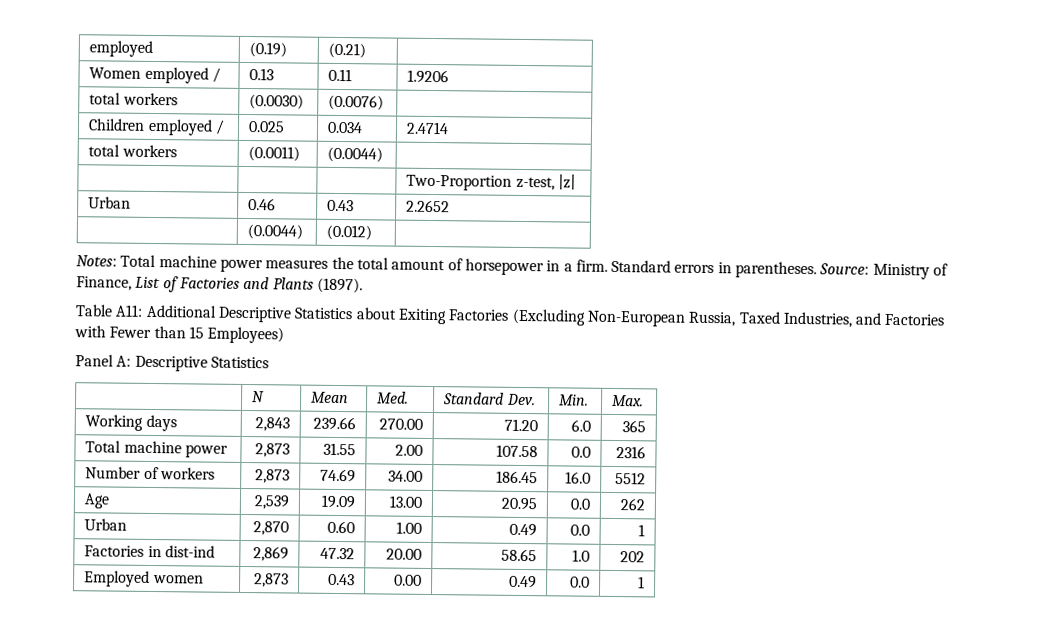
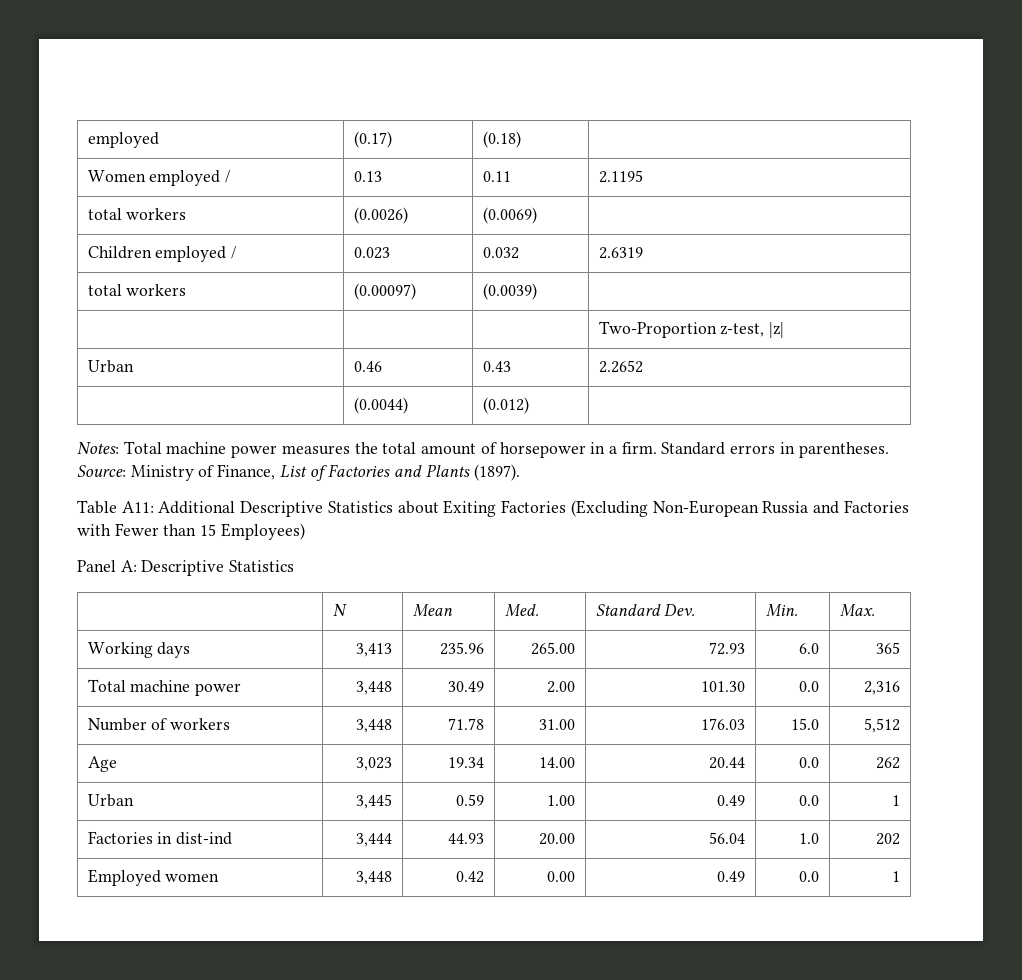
- employed | (0.19) | (0.21) |
+ employed | (0.17) | (0.18) |
- Women employed / | 0.13 | 0.11 | 1.9206
- total workers | (0.0030) | (0.0076) |
+ Women employed / | 0.13 | 0.11 | 2.1195
+ total workers | (0.0026) | (0.0069) |
- Children employed / | 0.025 | 0.034 | 2.4714
- total workers | (0.0011) | (0.0044) |
+ Children employed / | 0.023 | 0.032 | 2.6319
+ total workers | (0.00097) | (0.0039) |
- Table A11: Additional Descriptive Statistics about Exiting Factories (Excluding Non-European Russia, Taxed Industries, and Factories with Fewer than 15 Employees)
+ Table A11: Additional Descriptive Statistics about Exiting Factories (Excluding Non-European Russia and Factories with Fewer than 15 Employees)
- Working days | 2,843 | 239.66 | 270.00 | 71.20 | 6.0 | 365
+ Working days | 3,413 | 235.96 | 265.00 | 72.93 | 6.0 | 365
- Total machine power | 2,873 | 31.55 | 2.00 | 107.58 | 0.0 | 2316
+ Total machine power | 3,448 | 30.49 | 2.00 | 101.30 | 0.0 | 2,316
- Number of workers | 2,873 | 74.69 | 34.00 | 186.45 | 16.0 | 5512
- Age | 2,539 | 19.09 | 13.00 | 20.95 | 0.0 | 262
+ Number of workers | 3,448 | 71.78 | 31.00 | 176.03 | 15.0 | 5,512
+ Age | 3,023 | 19.34 | 14.00 | 20.44 | 0.0 | 262
- Urban | 2,870 | 0.60 | 1.00 | 0.49 | 0.0 | 1
+ Urban | 3,445 | 0.59 | 1.00 | 0.49 | 0.0 | 1
- Factories in dist-ind | 2,869 | 47.32 | 20.00 | 58.65 | 1.0 | 202
+ Factories in dist-ind | 3,444 | 44.93 | 20.00 | 56.04 | 1.0 | 202
- Employed women | 2,873 | 0.43 | 0.00 | 0.49 | 0.0 | 1
+ Employed women | 3,448 | 0.42 | 0.00 | 0.49 | 0.0 | 1

